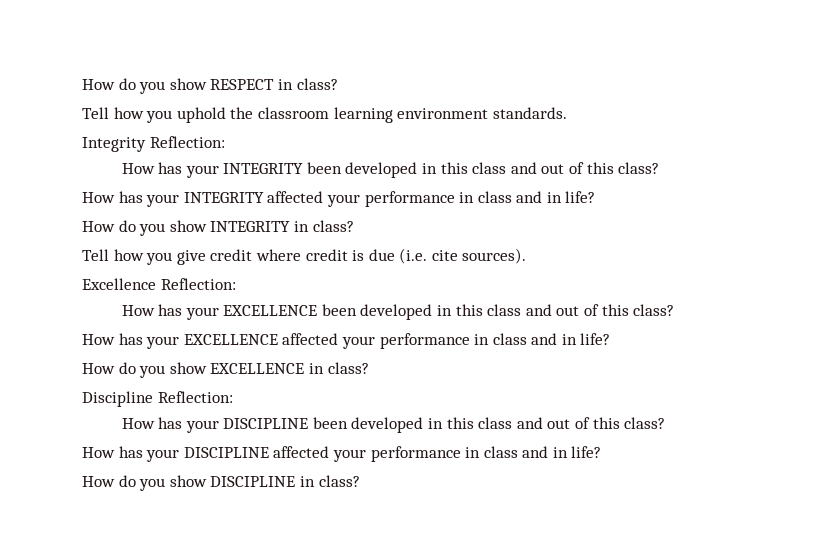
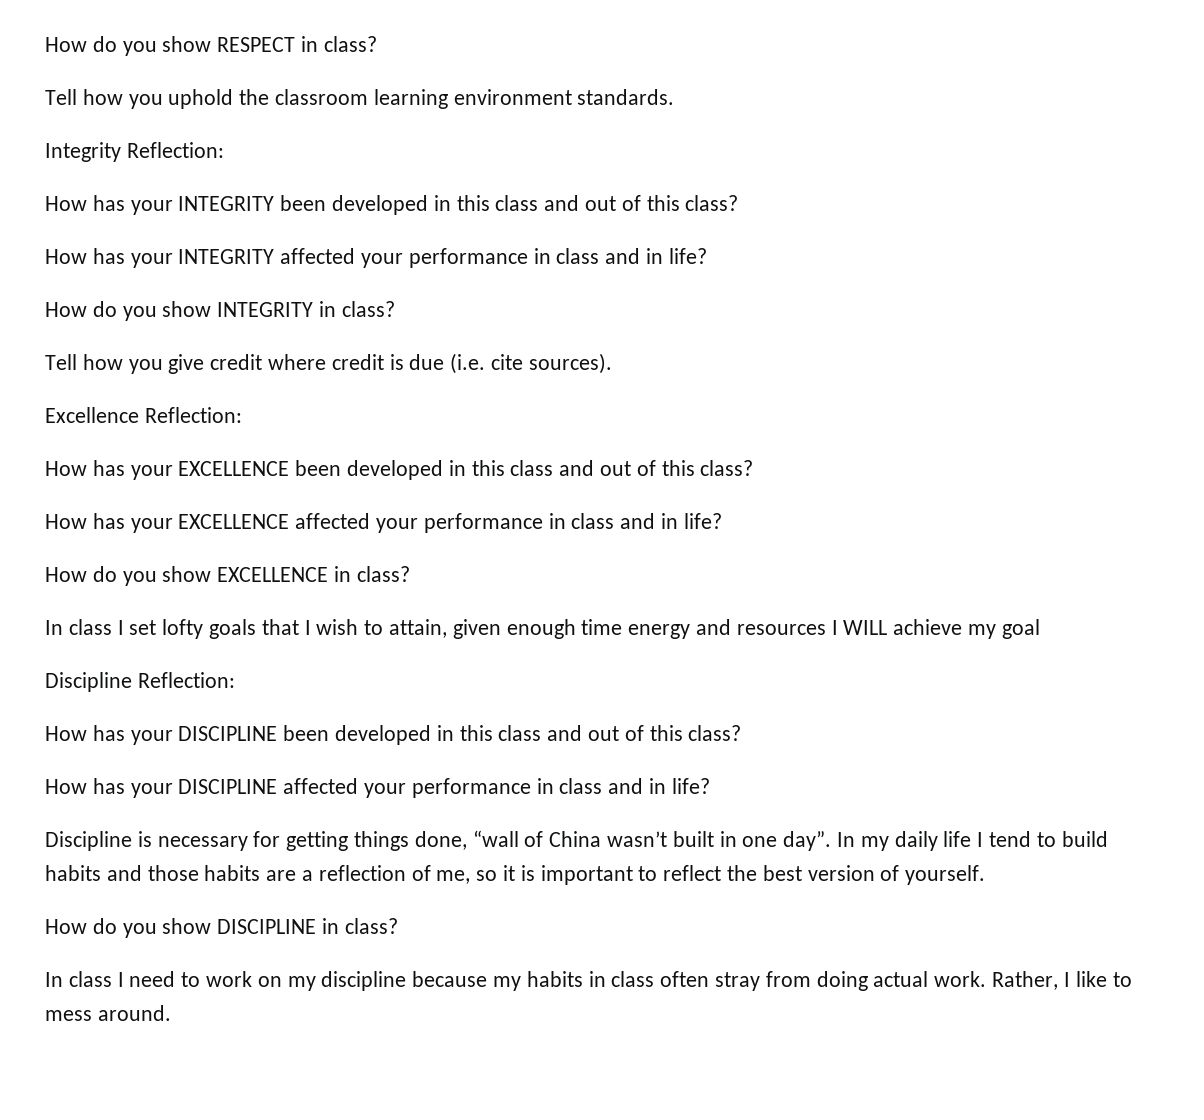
+ In class I set lofty goals that I wish to attain, given enough time energy and resources I WILL achieve my goal
+ Discipline is necessary for getting things done, “wall of China wasn’t built in one day”. In my daily life I tend to build habits and those habits are a reflection of me, so it is important to reflect the best version of yourself.
+ In class I need to work on my discipline because my habits in class often stray from doing actual work. Rather, I like to mess around.

